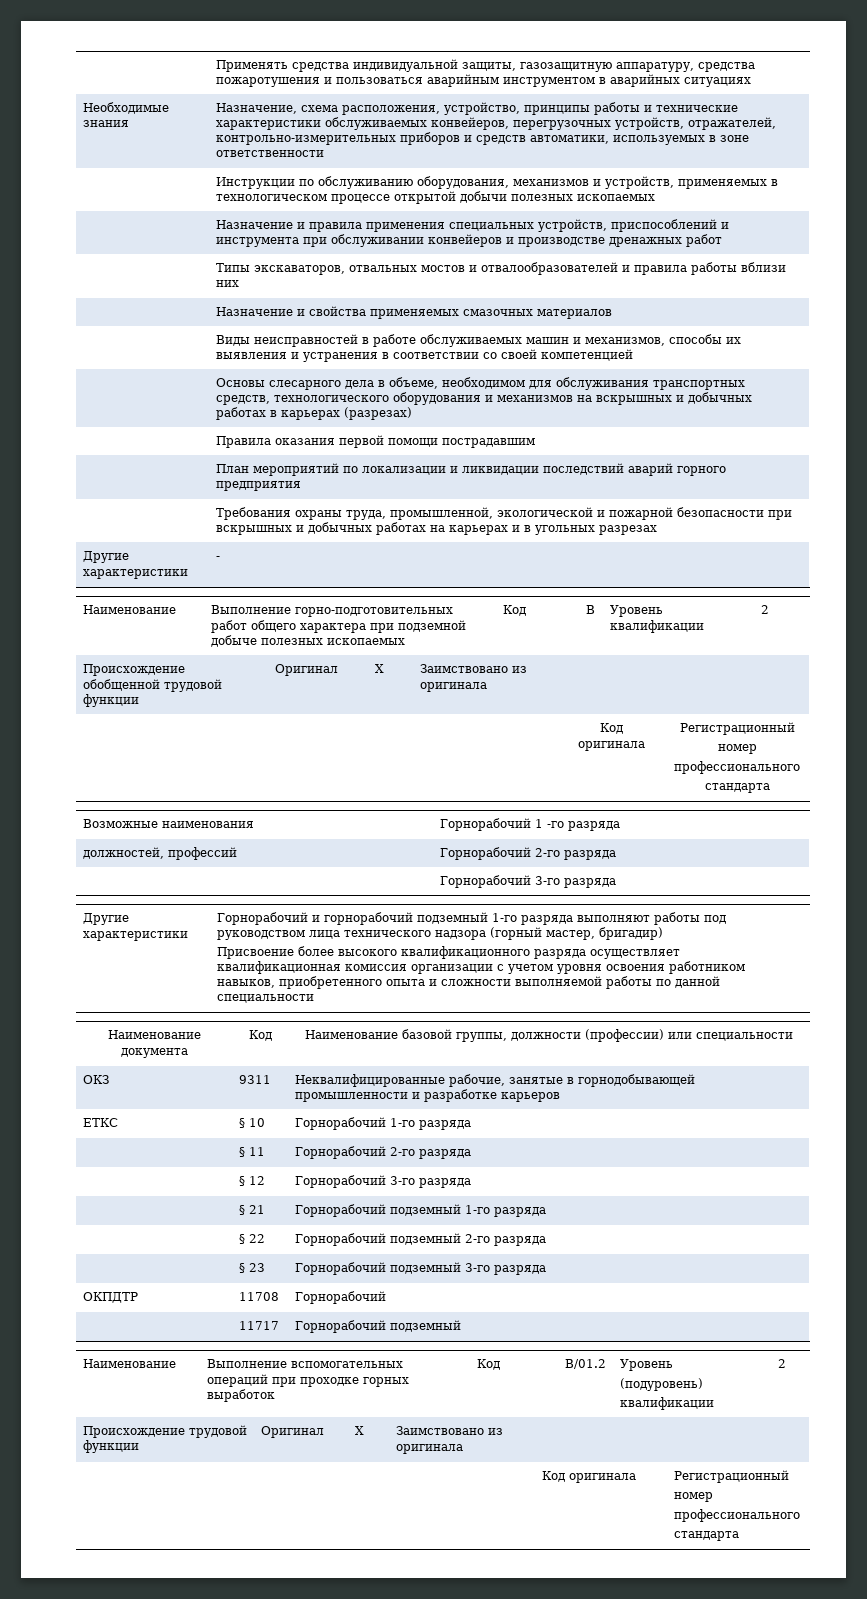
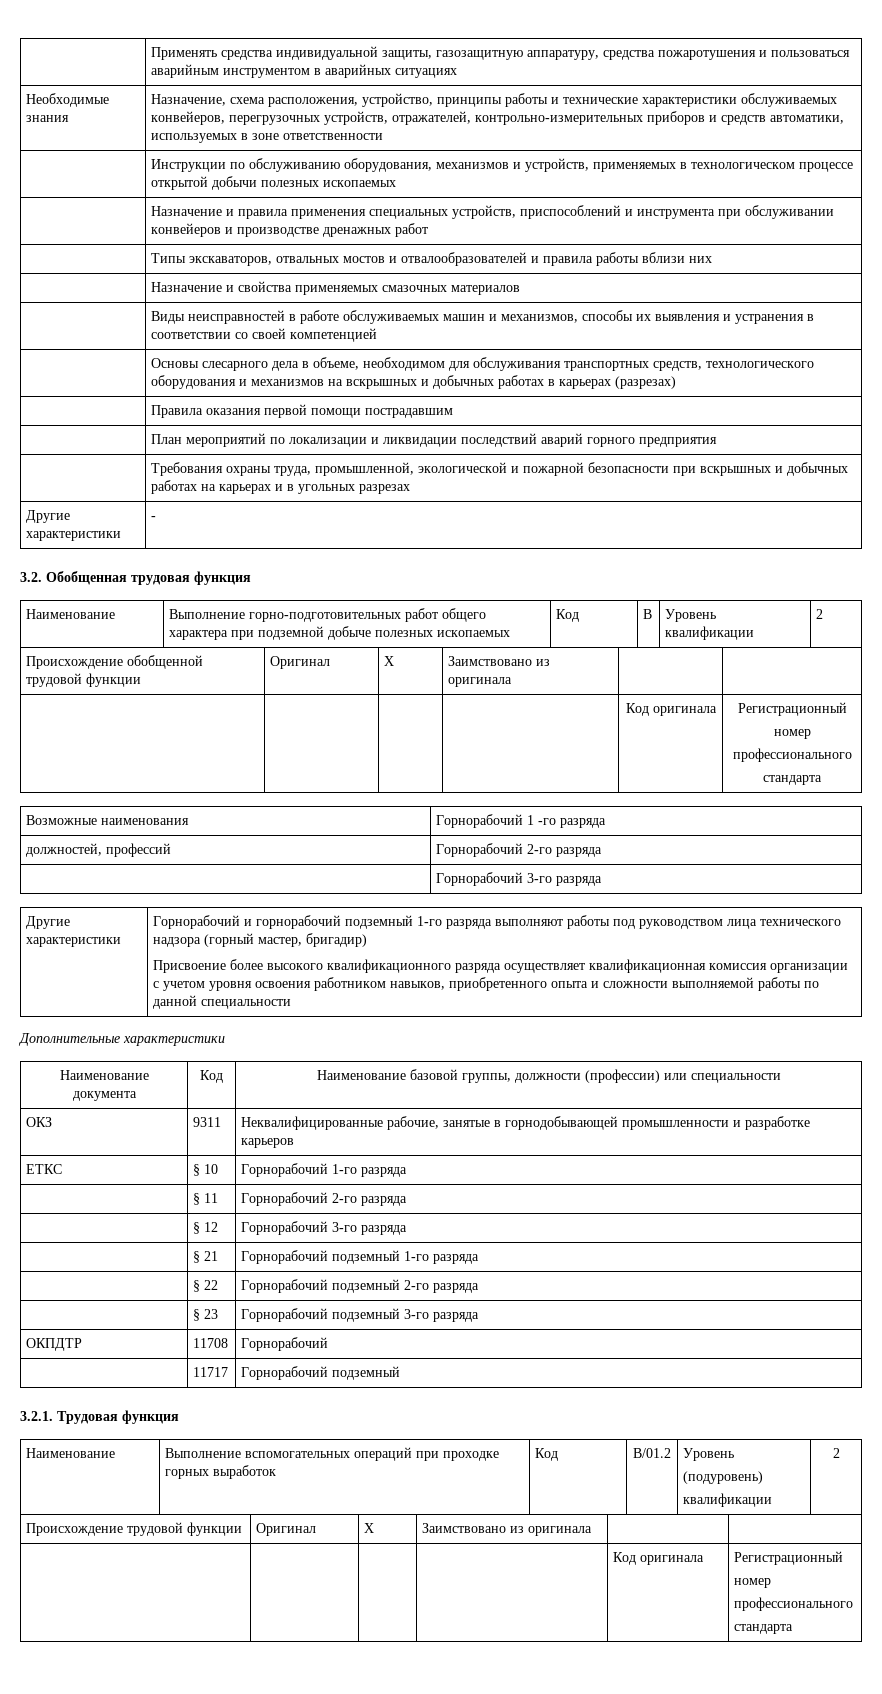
+ 3.2. Обобщенная трудовая функция
+ Дополнительные характеристики
+ 3.2.1. Трудовая функция

